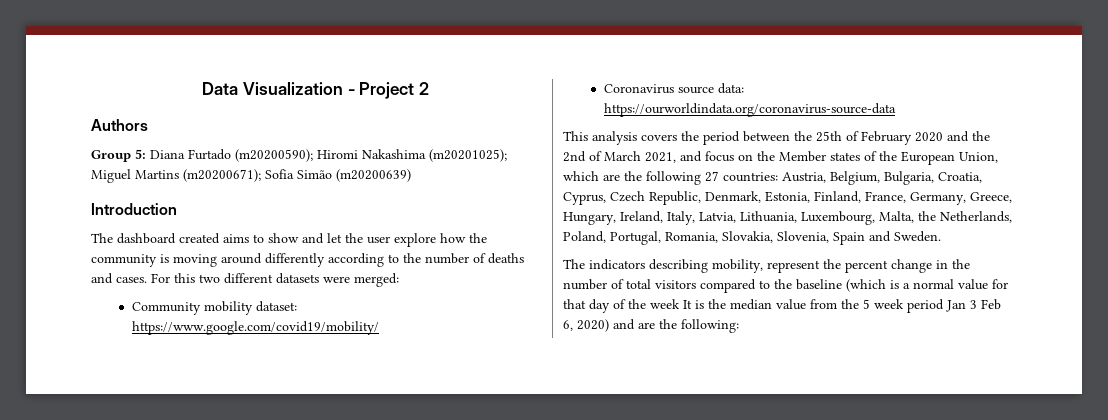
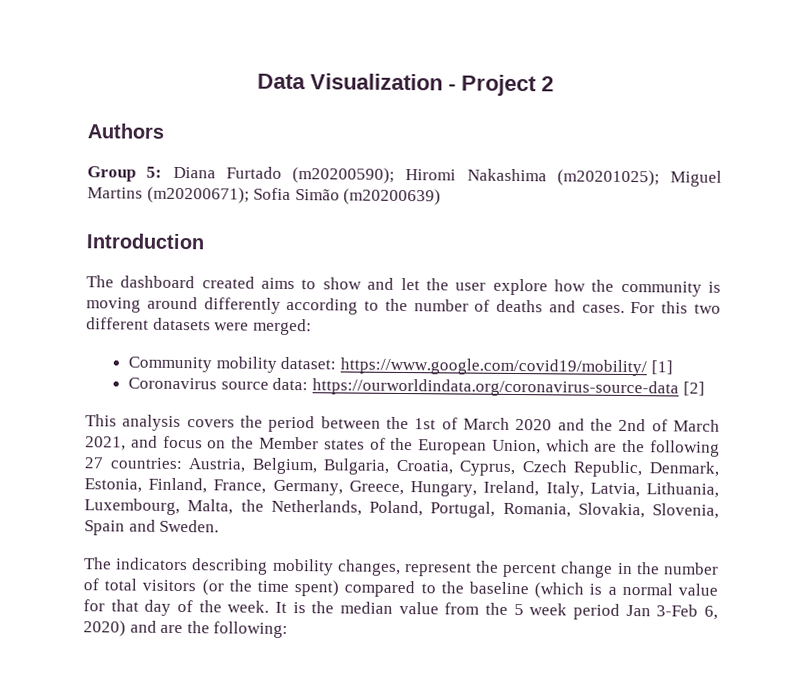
- Community mobility dataset: https://www.google.com/covid19/mobility/
+ Community mobility dataset: https://www.google.com/covid19/mobility/ [1]
- Coronavirus source data: https://ourworldindata.org/coronavirus-source-data
+ Coronavirus source data: https://ourworldindata.org/coronavirus-source-data [2]
- This analysis covers the period between the 25th of February 2020 and the 2nd of March 2021, and focus on the Member states of the European Union, which are the following 27 countries: Austria, Belgium, Bulgaria, Croatia, Cyprus, Czech Republic, Denmark, Estonia, Finland, France, Germany, Greece, Hungary, Ireland, Italy, Latvia, Lithuania, Luxembourg, Malta, the Netherlands, Poland, Portugal, Romania, Slovakia, Slovenia, Spain and Sweden.
+ This analysis covers the period between the 1st of March 2020 and the 2nd of March 2021, and focus on the Member states of the European Union, which are the following 27 countries: Austria, Belgium, Bulgaria, Croatia, Cyprus, Czech Republic, Denmark, Estonia, Finland, France, Germany, Greece, Hungary, Ireland, Italy, Latvia, Lithuania, Luxembourg, Malta, the Netherlands, Poland, Portugal, Romania, Slovakia, Slovenia, Spain and Sweden.
- The indicators describing mobility, represent the percent change in the number of total visitors compared to the baseline (which is a normal value for that day of the week It is the median value from the 5 week period Jan 3 Feb 6, 2020) and are the following:
+ The indicators describing mobility changes, represent the percent change in the number of total visitors (or the time spent) compared to the baseline (which is a normal value for that day of the week. It is the median value from the 5 week period Jan 3-Feb 6, 2020) and are the following:

